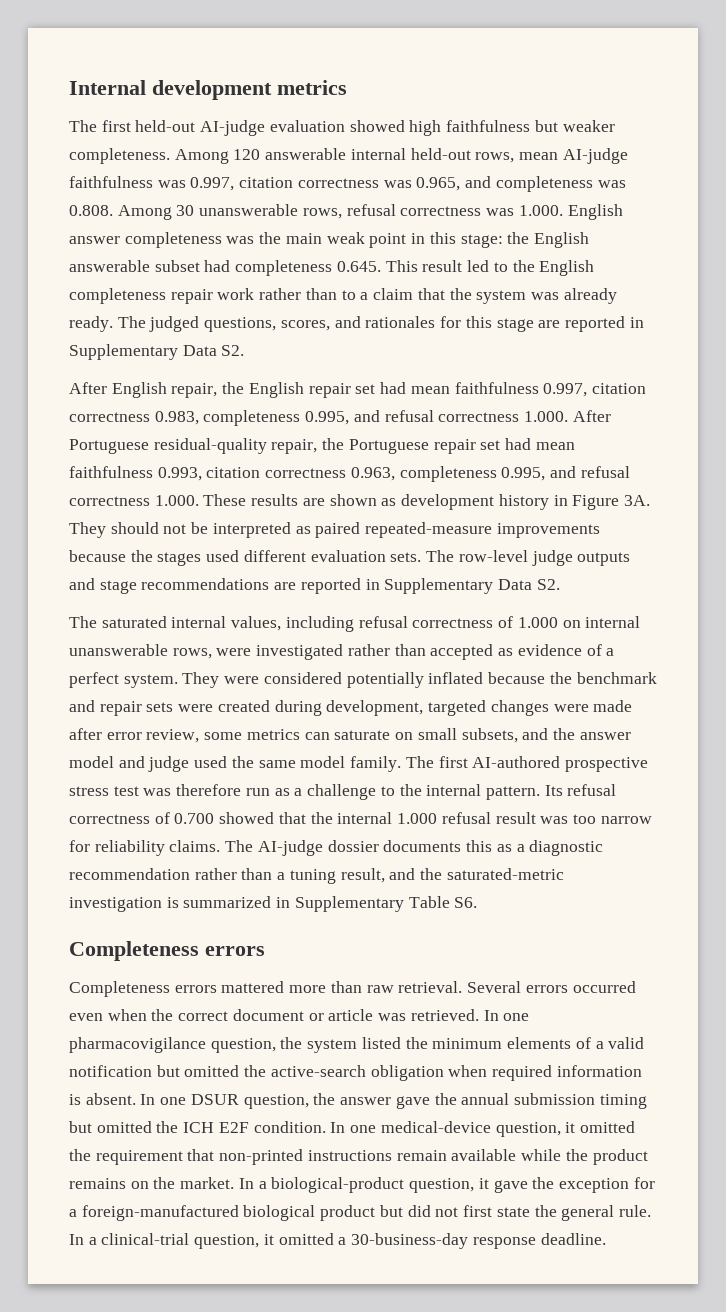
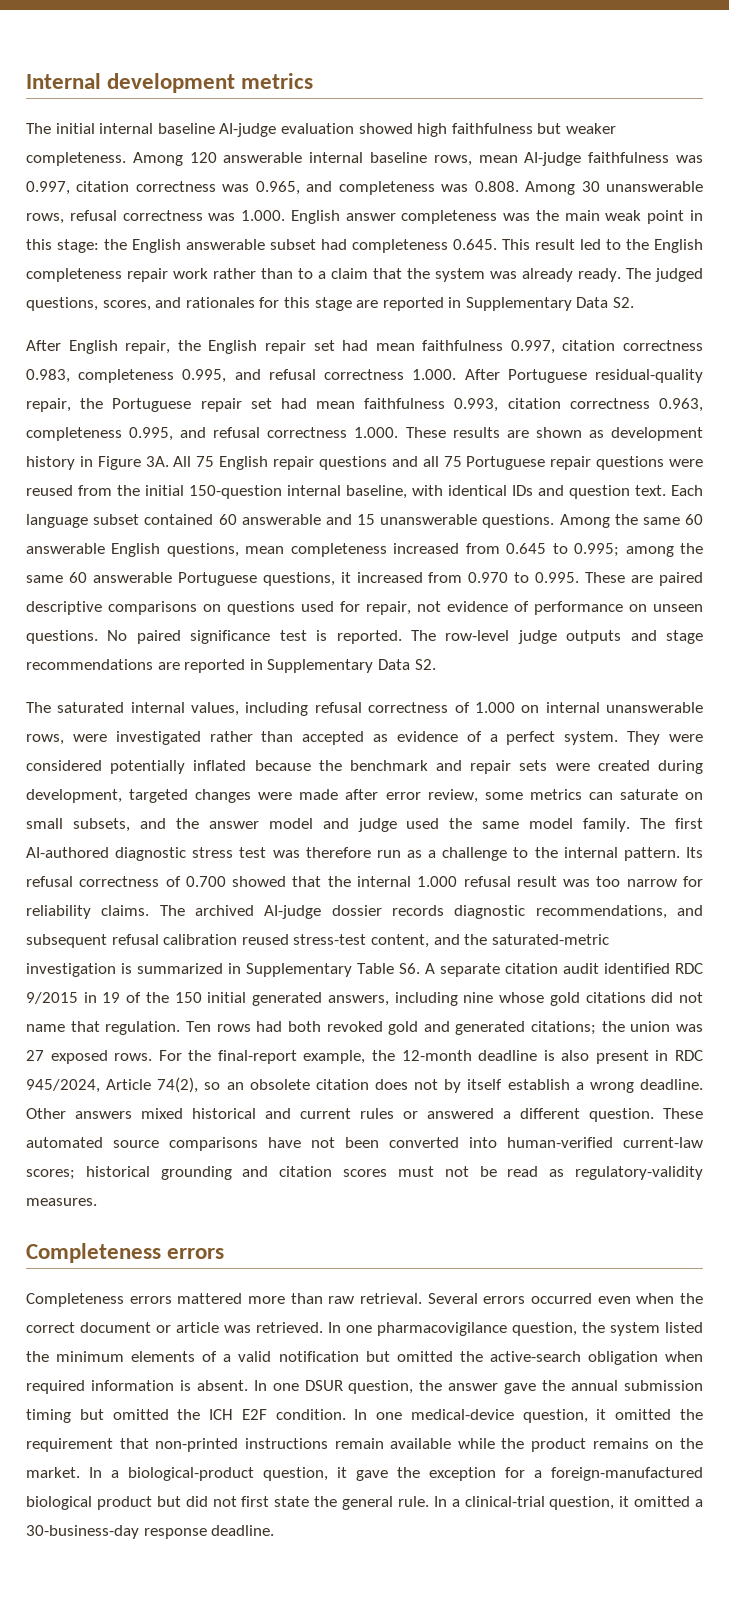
- The first held-out AI-judge evaluation showed high faithfulness but weaker completeness.
+ The initial internal baseline AI-judge evaluation showed high faithfulness but weaker completeness.
- Among 120 answerable internal held-out rows, mean AI-judge faithfulness was 0.997, citation correctness was 0.965, and completeness was 0.808. Among 30 unanswerable rows, refusal correctness was 1.000. English answer completeness was the main weak point in this stage:
+ Among 120 answerable internal baseline rows, mean AI-judge faithfulness was 0.997, citation correctness was 0.965, and completeness was 0.808. Among 30 unanswerable rows, refusal correctness was 1.000. English answer completeness was the main weak point in this stage:
- They should not be interpreted as paired repeated-measure improvements because the stages used different evaluation sets.
+ All 75 English repair questions and all 75 Portuguese repair questions were reused from the initial 150-question internal baseline, with identical IDs and question text. Each language subset contained 60 answerable and 15 unanswerable questions. Among the same 60 answerable English questions, mean completeness increased from 0.645 to 0.995; among the same 60 answerable Portuguese questions, it increased from 0.970 to 0.995. These are paired descriptive comparisons on questions used for repair, not evidence of performance on unseen questions. No paired significance test is reported.
- The first AI-authored prospective stress test was therefore run as a challenge to the internal pattern.
+ The first AI-authored diagnostic stress test was therefore run as a challenge to the internal pattern.
- The AI-judge dossier documents this as a diagnostic recommendation rather than a tuning result, and the saturated-metric investigation is summarized in Supplementary Table S6.
+ The archived AI-judge dossier records diagnostic recommendations, and subsequent refusal calibration reused stress-test content, and the saturated-metric investigation is summarized in Supplementary Table S6. A separate citation audit identified RDC 9/2015 in 19 of the 150 initial generated answers, including nine whose gold citations did not name that regulation. Ten rows had both revoked gold and generated citations; the union was 27 exposed rows. For the final-report example, the 12-month deadline is also present in RDC 945/2024, Article 74(2), so an obsolete citation does not by itself establish a wrong deadline. Other answers mixed historical and current rules or answered a different question. These automated source comparisons have not been converted into human-verified current-law scores; historical grounding and citation scores must not be read as regulatory-validity measures.

